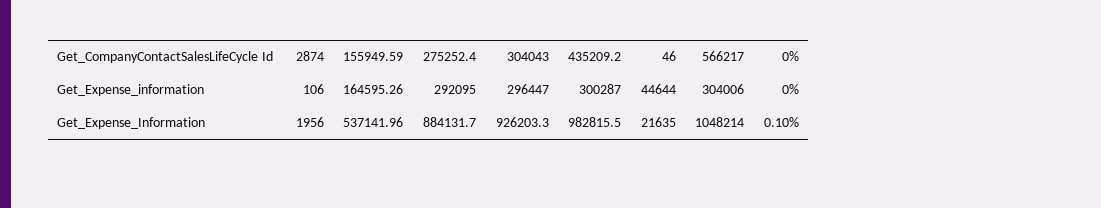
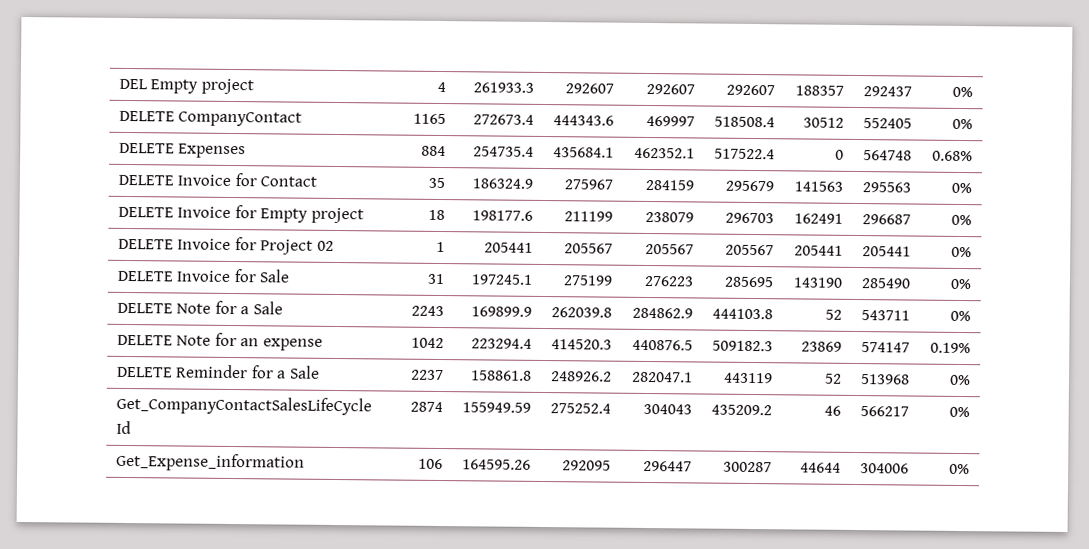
+ DEL Empty project | 4 | 261933.3 | 292607 | 292607 | 292607 | 188357 | 292437 | 0%
+ DELETE CompanyContact | 1165 | 272673.4 | 444343.6 | 469997 | 518508.4 | 30512 | 552405 | 0%
+ DELETE Expenses | 884 | 254735.4 | 435684.1 | 462352.1 | 517522.4 | 0 | 564748 | 0.68%
+ DELETE Invoice for Contact | 35 | 186324.9 | 275967 | 284159 | 295679 | 141563 | 295563 | 0%
+ DELETE Invoice for Empty project | 18 | 198177.6 | 211199 | 238079 | 296703 | 162491 | 296687 | 0%
+ DELETE Invoice for Project 02 | 1 | 205441 | 205567 | 205567 | 205567 | 205441 | 205441 | 0%
+ DELETE Invoice for Sale | 31 | 197245.1 | 275199 | 276223 | 285695 | 143190 | 285490 | 0%
+ DELETE Note for a Sale | 2243 | 169899.9 | 262039.8 | 284862.9 | 444103.8 | 52 | 543711 | 0%
+ DELETE Note for an expense | 1042 | 223294.4 | 414520.3 | 440876.5 | 509182.3 | 23869 | 574147 | 0.19%
+ DELETE Reminder for a Sale | 2237 | 158861.8 | 248926.2 | 282047.1 | 443119 | 52 | 513968 | 0%
- Get_Expense_Information | 1956 | 537141.96 | 884131.7 | 926203.3 | 982815.5 | 21635 | 1048214 | 0.10%

